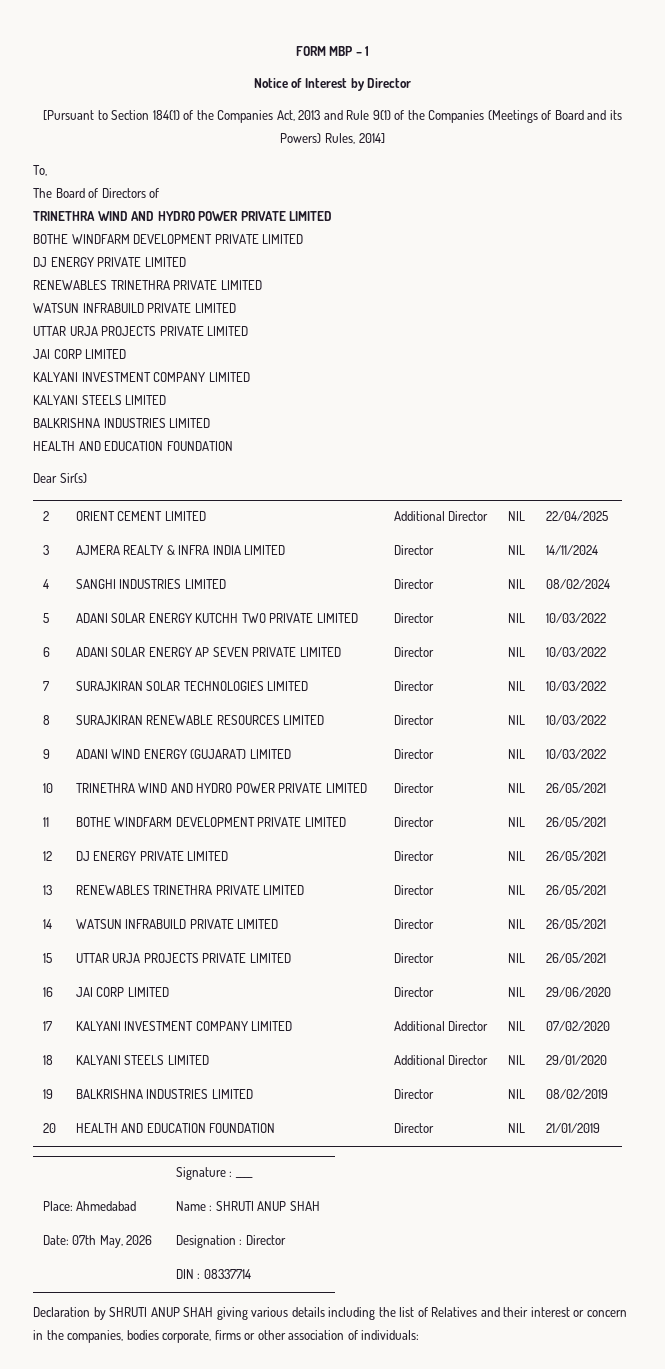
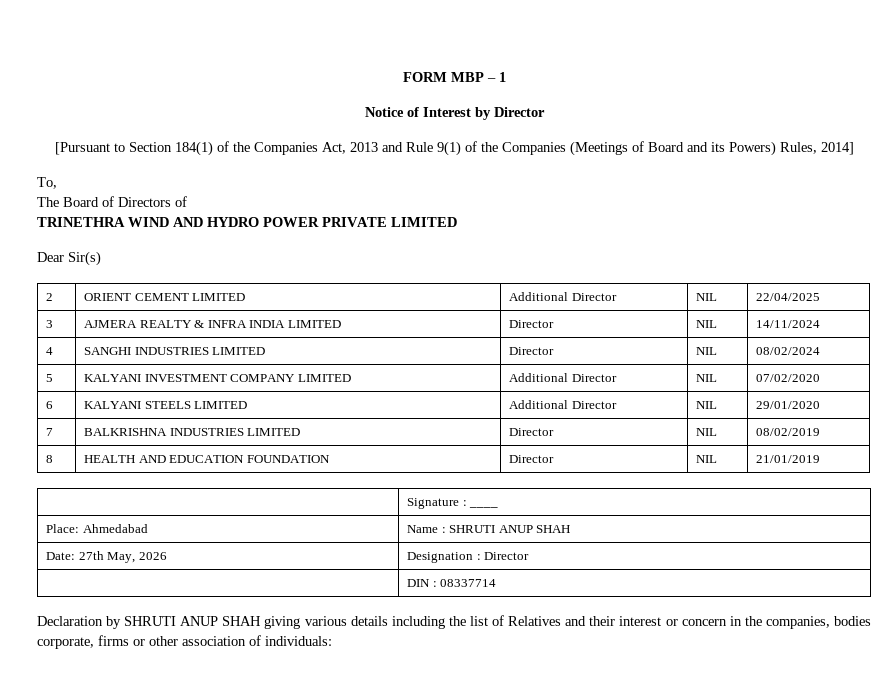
  The Board of Directors of
  TRINETHRA WIND AND HYDRO POWER PRIVATE LIMITED
- BOTHE WINDFARM DEVELOPMENT PRIVATE LIMITED
- DJ ENERGY PRIVATE LIMITED
- RENEWABLES TRINETHRA PRIVATE LIMITED
- WATSUN INFRABUILD PRIVATE LIMITED
- UTTAR URJA PROJECTS PRIVATE LIMITED
- JAI CORP LIMITED
- KALYANI INVESTMENT COMPANY LIMITED
- KALYANI STEELS LIMITED
- BALKRISHNA INDUSTRIES LIMITED
- HEALTH AND EDUCATION FOUNDATION
- 5 | ADANI SOLAR ENERGY KUTCHH TWO PRIVATE LIMITED | Director | NIL | 10/03/2022
- 6 | ADANI SOLAR ENERGY AP SEVEN PRIVATE LIMITED | Director | NIL | 10/03/2022
- 7 | SURAJKIRAN SOLAR TECHNOLOGIES LIMITED | Director | NIL | 10/03/2022
- 8 | SURAJKIRAN RENEWABLE RESOURCES LIMITED | Director | NIL | 10/03/2022
- 9 | ADANI WIND ENERGY (GUJARAT) LIMITED | Director | NIL | 10/03/2022
- 10 | TRINETHRA WIND AND HYDRO POWER PRIVATE LIMITED | Director | NIL | 26/05/2021
- 11 | BOTHE WINDFARM DEVELOPMENT PRIVATE LIMITED | Director | NIL | 26/05/2021
- 12 | DJ ENERGY PRIVATE LIMITED | Director | NIL | 26/05/2021
- 13 | RENEWABLES TRINETHRA PRIVATE LIMITED | Director | NIL | 26/05/2021
- 14 | WATSUN INFRABUILD PRIVATE LIMITED | Director | NIL | 26/05/2021
- 15 | UTTAR URJA PROJECTS PRIVATE LIMITED | Director | NIL | 26/05/2021
- 16 | JAI CORP LIMITED | Director | NIL | 29/06/2020
- 17 | KALYANI INVESTMENT COMPANY LIMITED | Additional Director | NIL | 07/02/2020
+ 5 | KALYANI INVESTMENT COMPANY LIMITED | Additional Director | NIL | 07/02/2020
- 18 | KALYANI STEELS LIMITED | Additional Director | NIL | 29/01/2020
+ 6 | KALYANI STEELS LIMITED | Additional Director | NIL | 29/01/2020
- 19 | BALKRISHNA INDUSTRIES LIMITED | Director | NIL | 08/02/2019
+ 7 | BALKRISHNA INDUSTRIES LIMITED | Director | NIL | 08/02/2019
- 20 | HEALTH AND EDUCATION FOUNDATION | Director | NIL | 21/01/2019
+ 8 | HEALTH AND EDUCATION FOUNDATION | Director | NIL | 21/01/2019
- Date: 07th May, 2026 | Designation : Director
+ Date: 27th May, 2026 | Designation : Director

